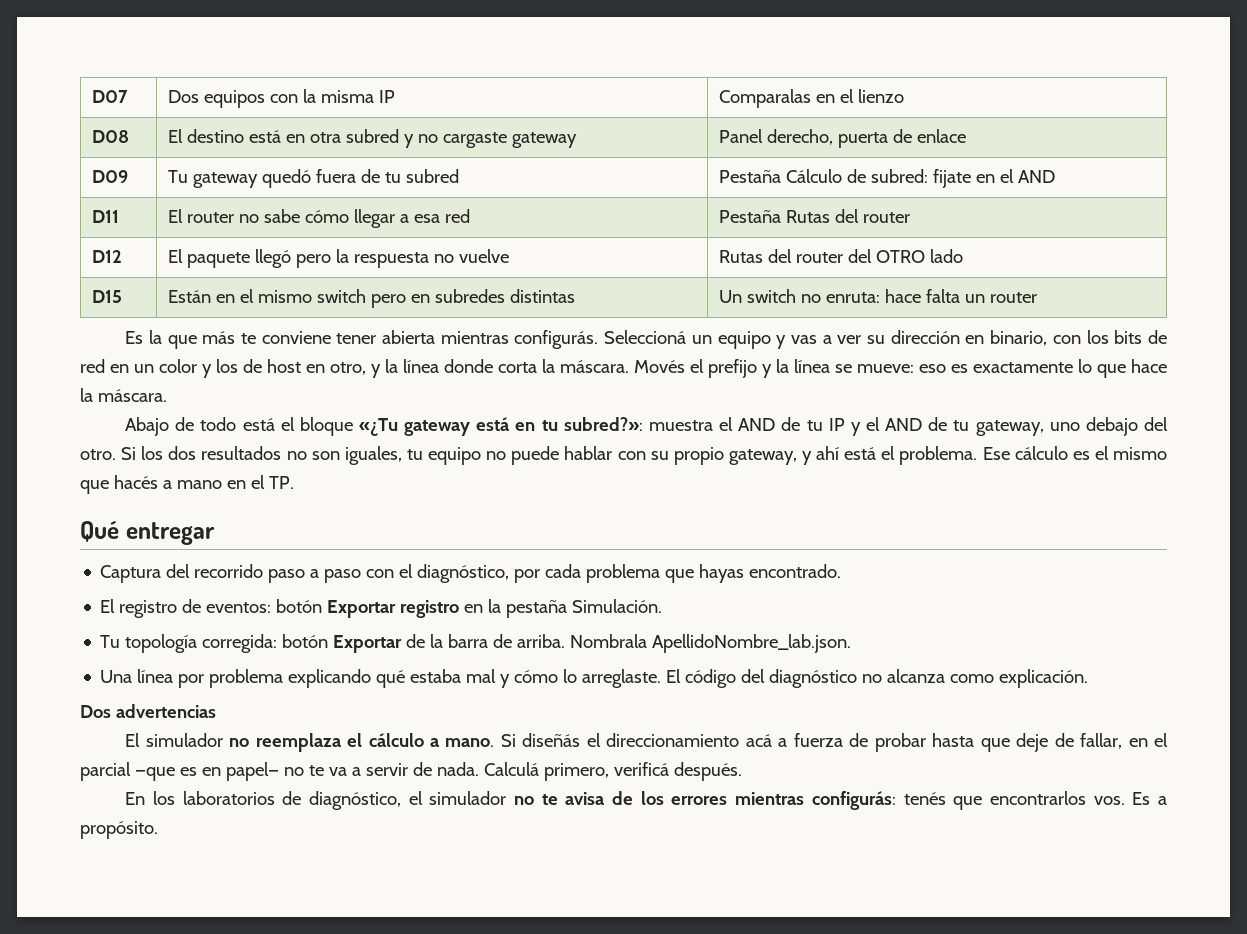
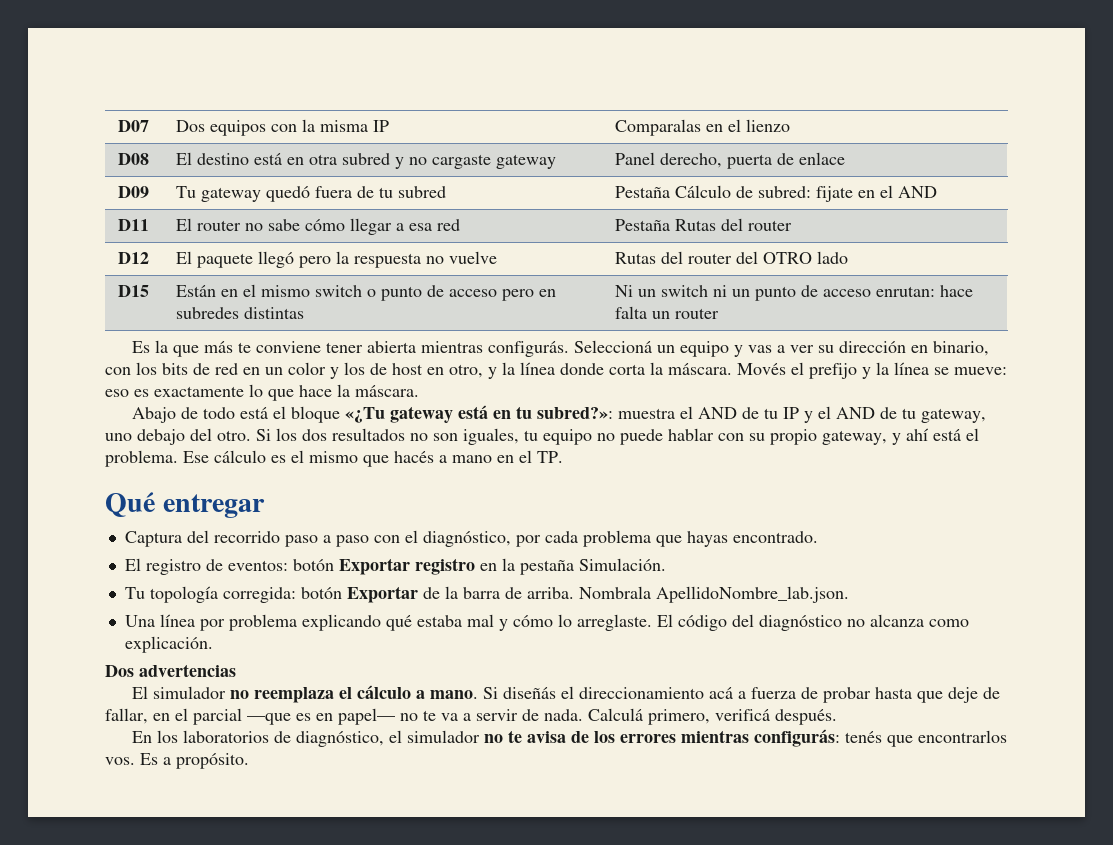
- D15 | Están en el mismo switch pero en subredes distintas | Un switch no enruta: hace falta un router
+ D15 | Están en el mismo switch o punto de acceso pero en subredes distintas | Ni un switch ni un punto de acceso enrutan: hace falta un router

